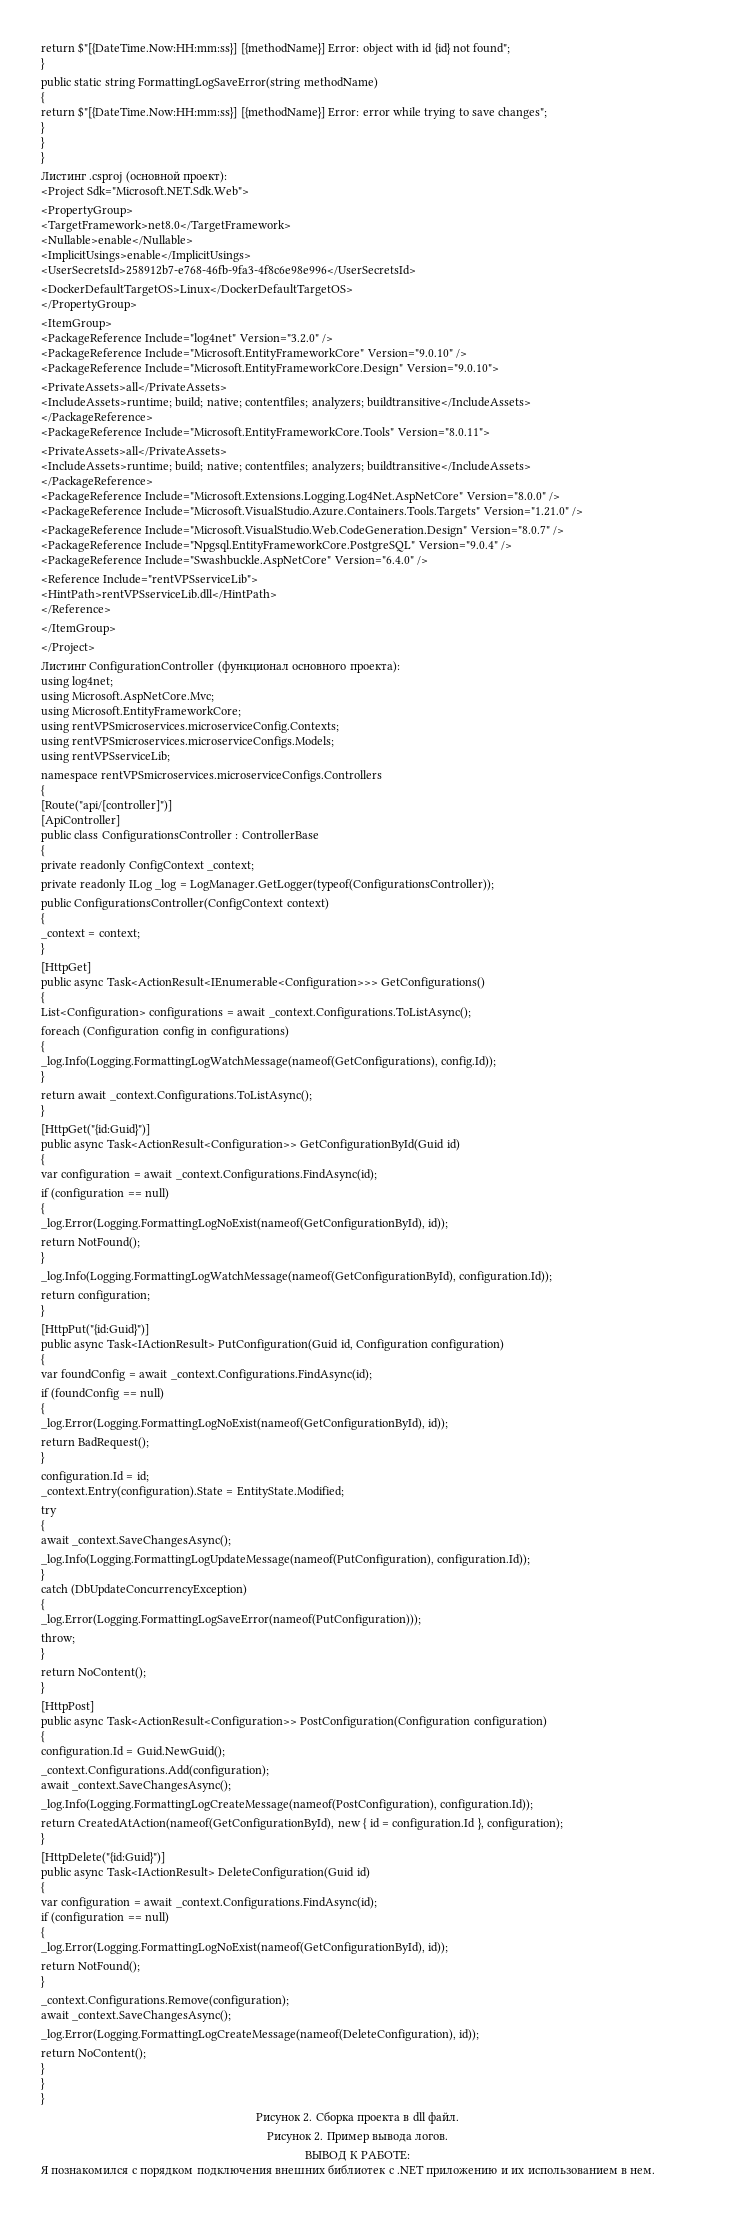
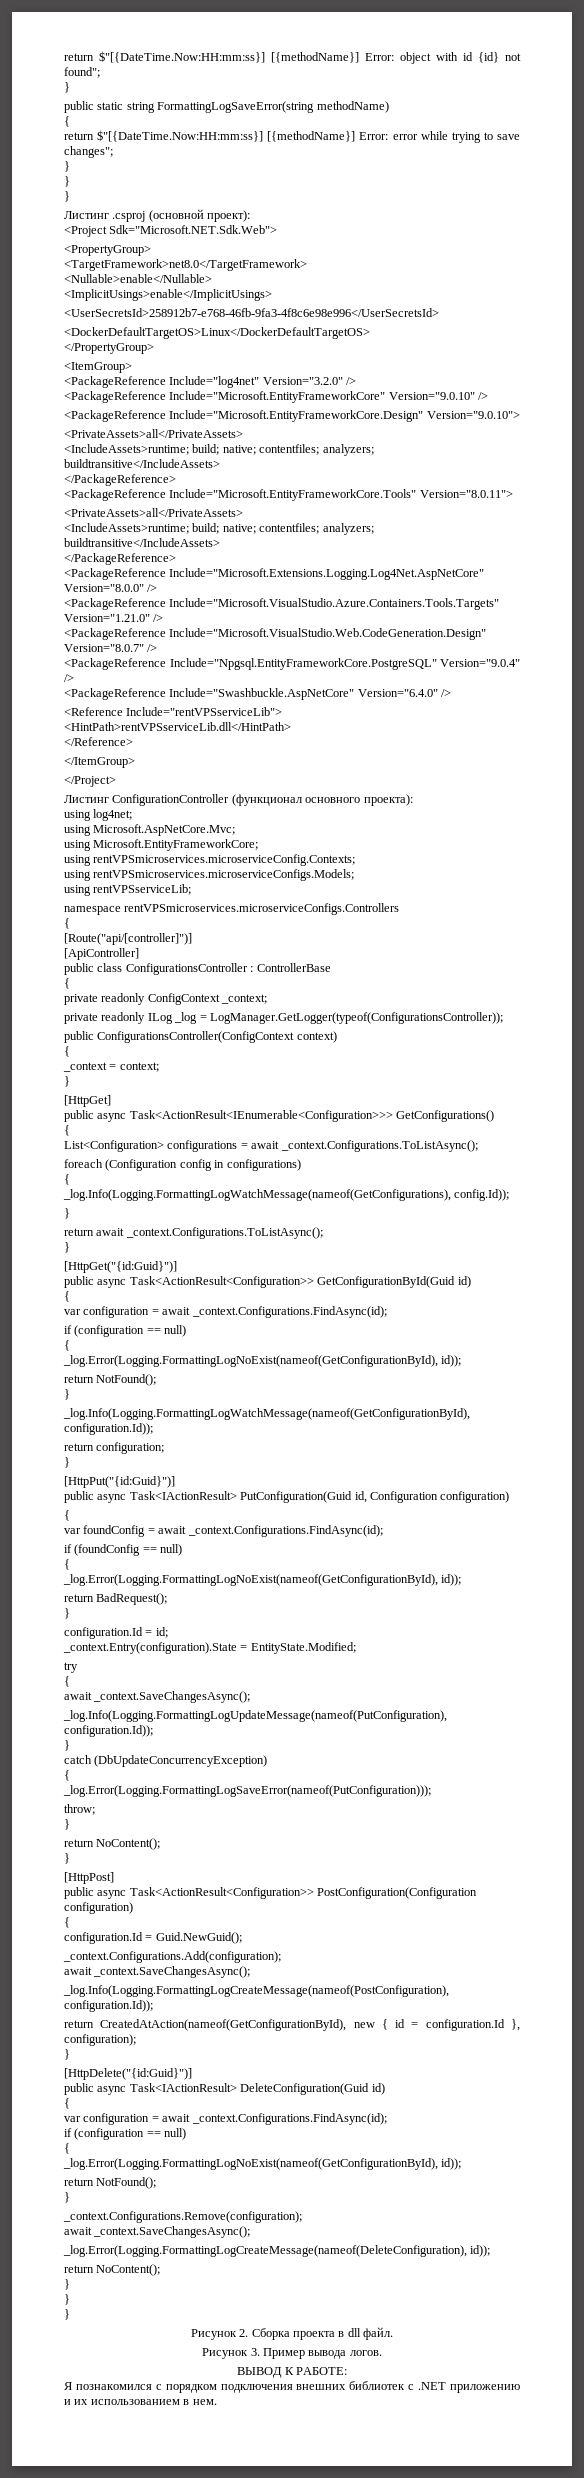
- Рисунок 2. Пример вывода логов.
+ Рисунок 3. Пример вывода логов.

